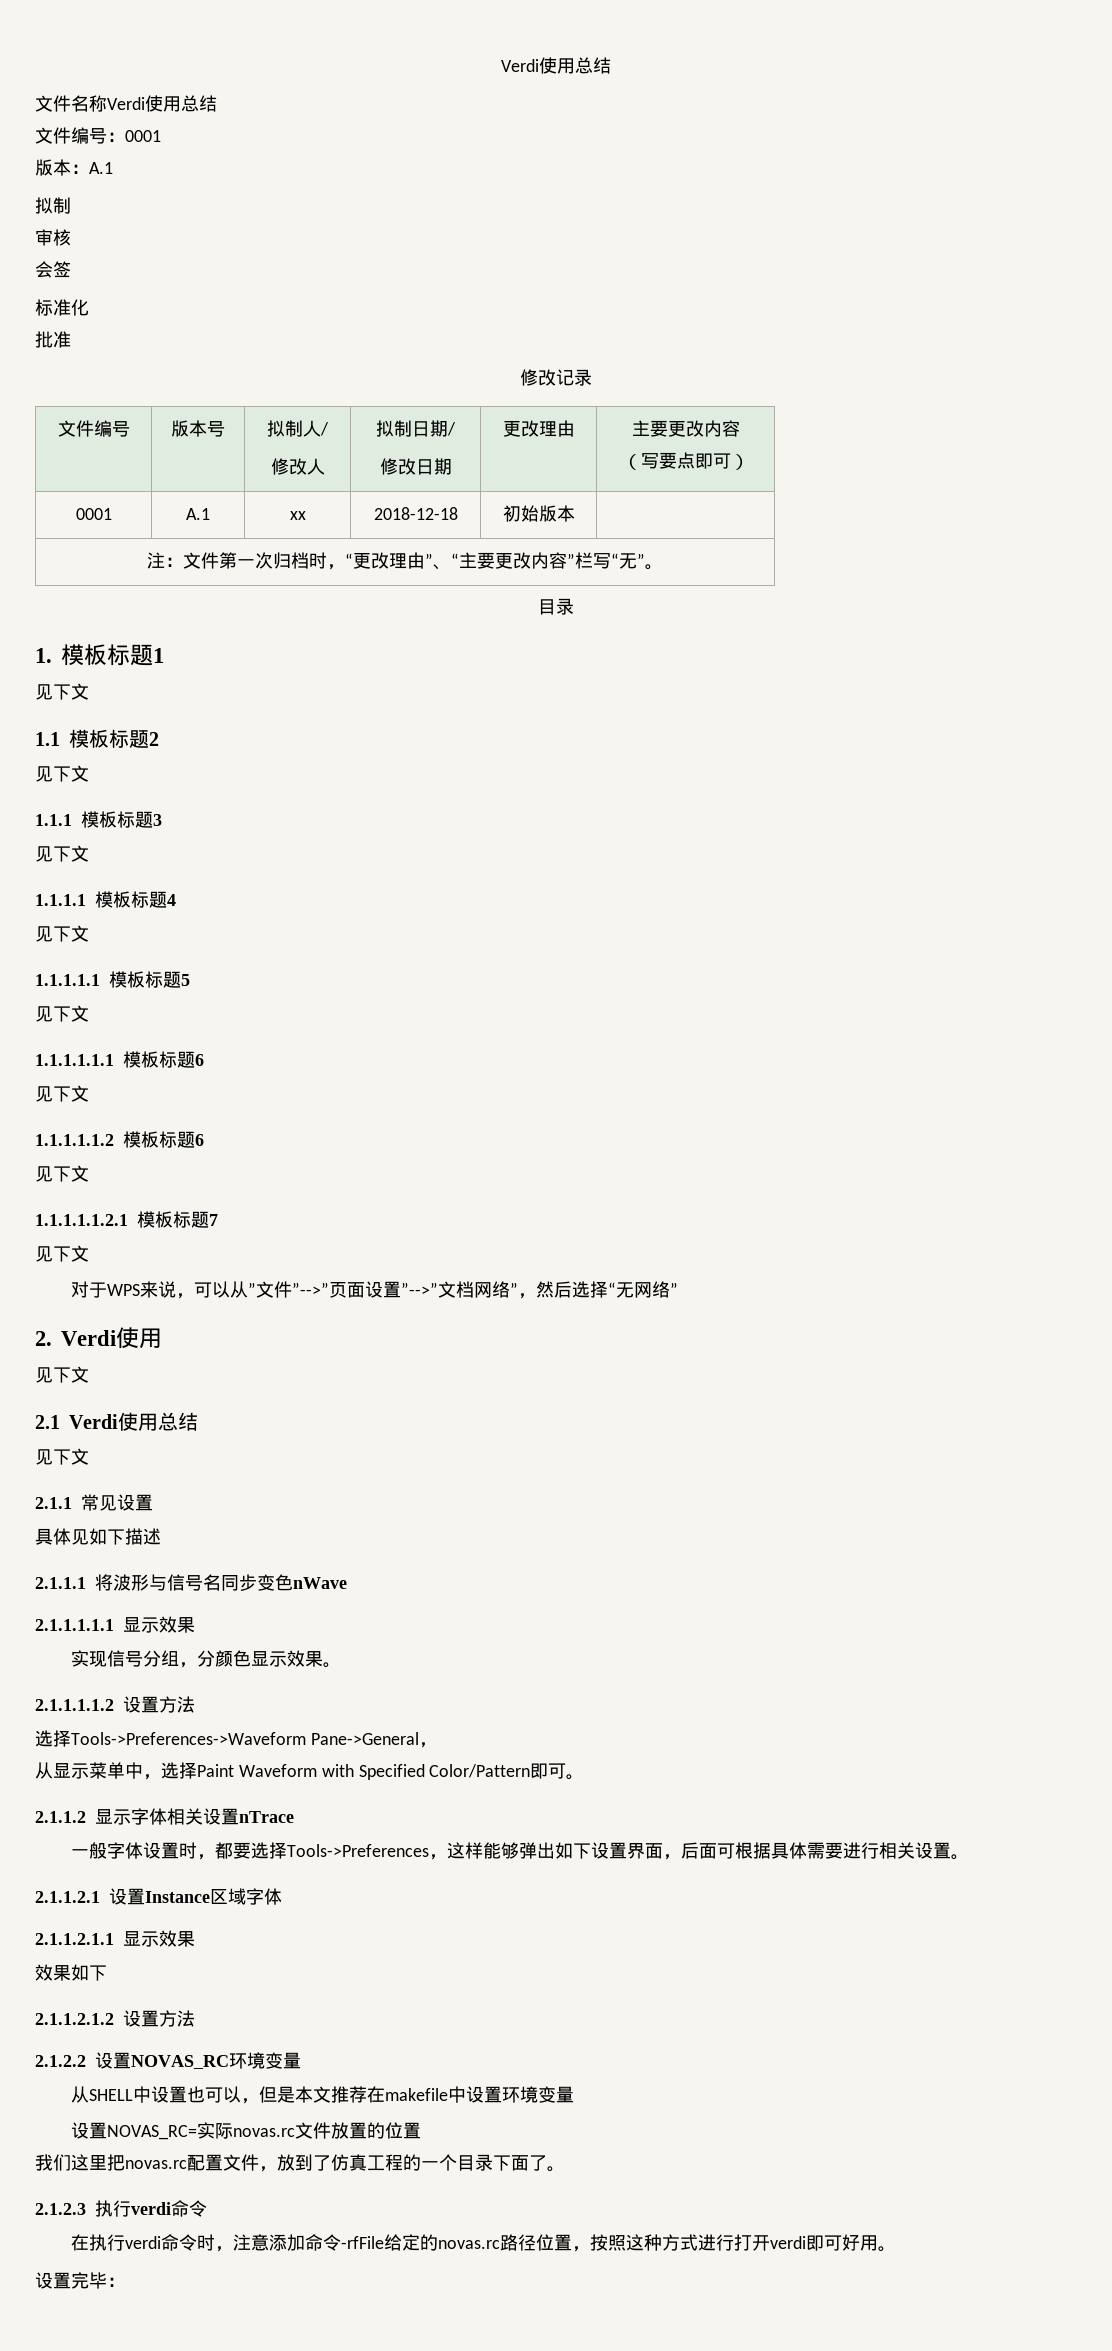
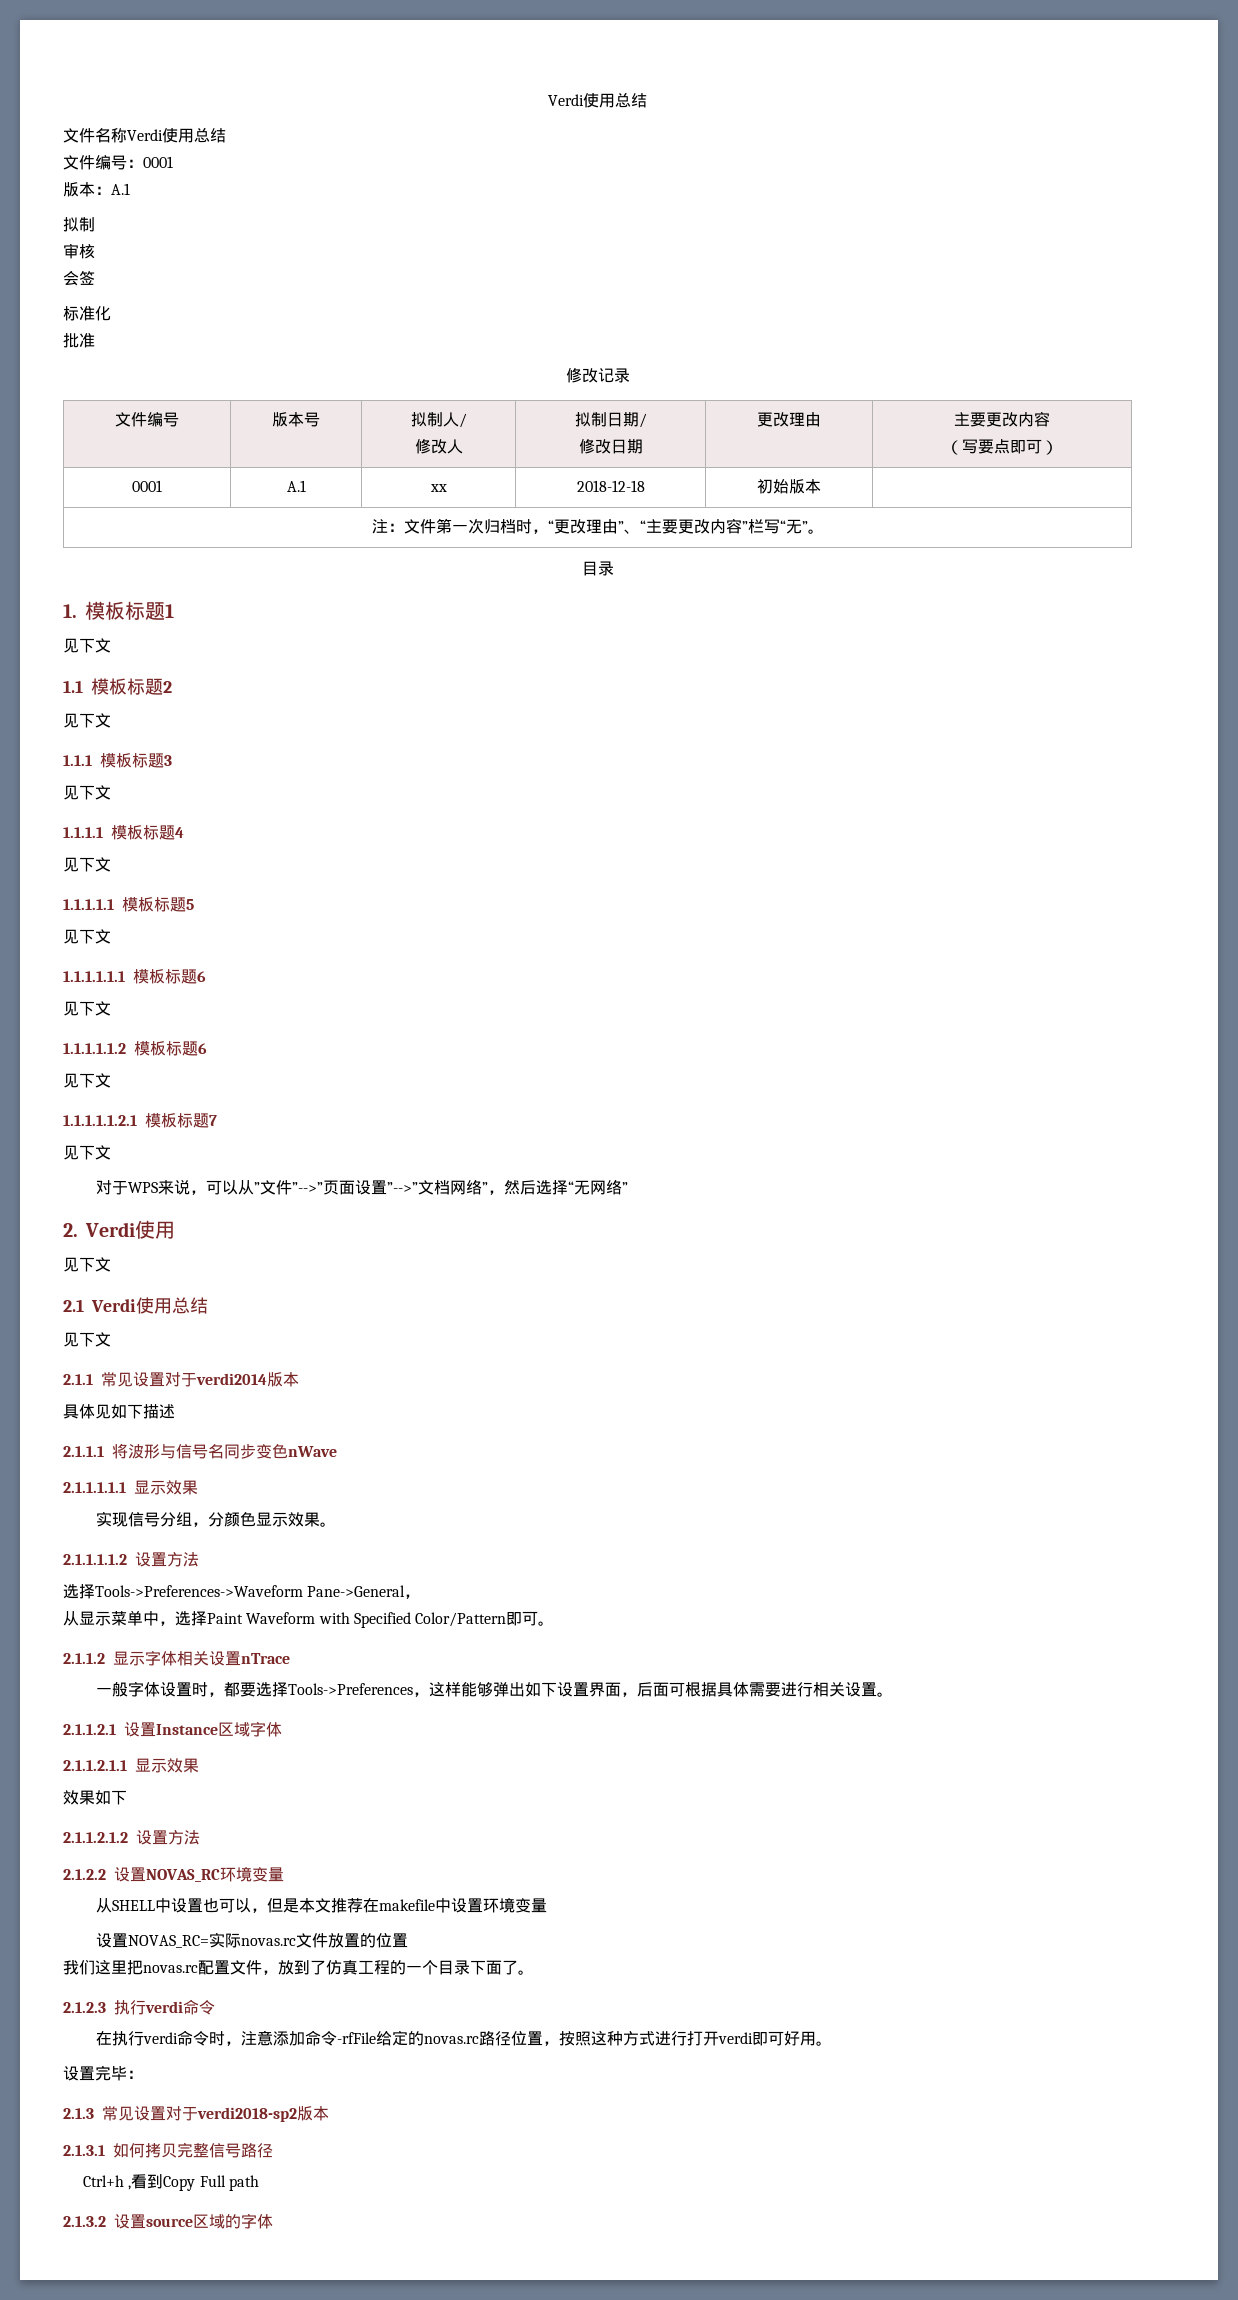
- 2.1.1常见设置
+ 2.1.1常见设置对于verdi2014版本
+ 2.1.3常见设置对于verdi2018-sp2版本
+ 2.1.3.1如何拷贝完整信号路径
+ Ctrl+h ,看到Copy Full path
+ 2.1.3.2设置source区域的字体

